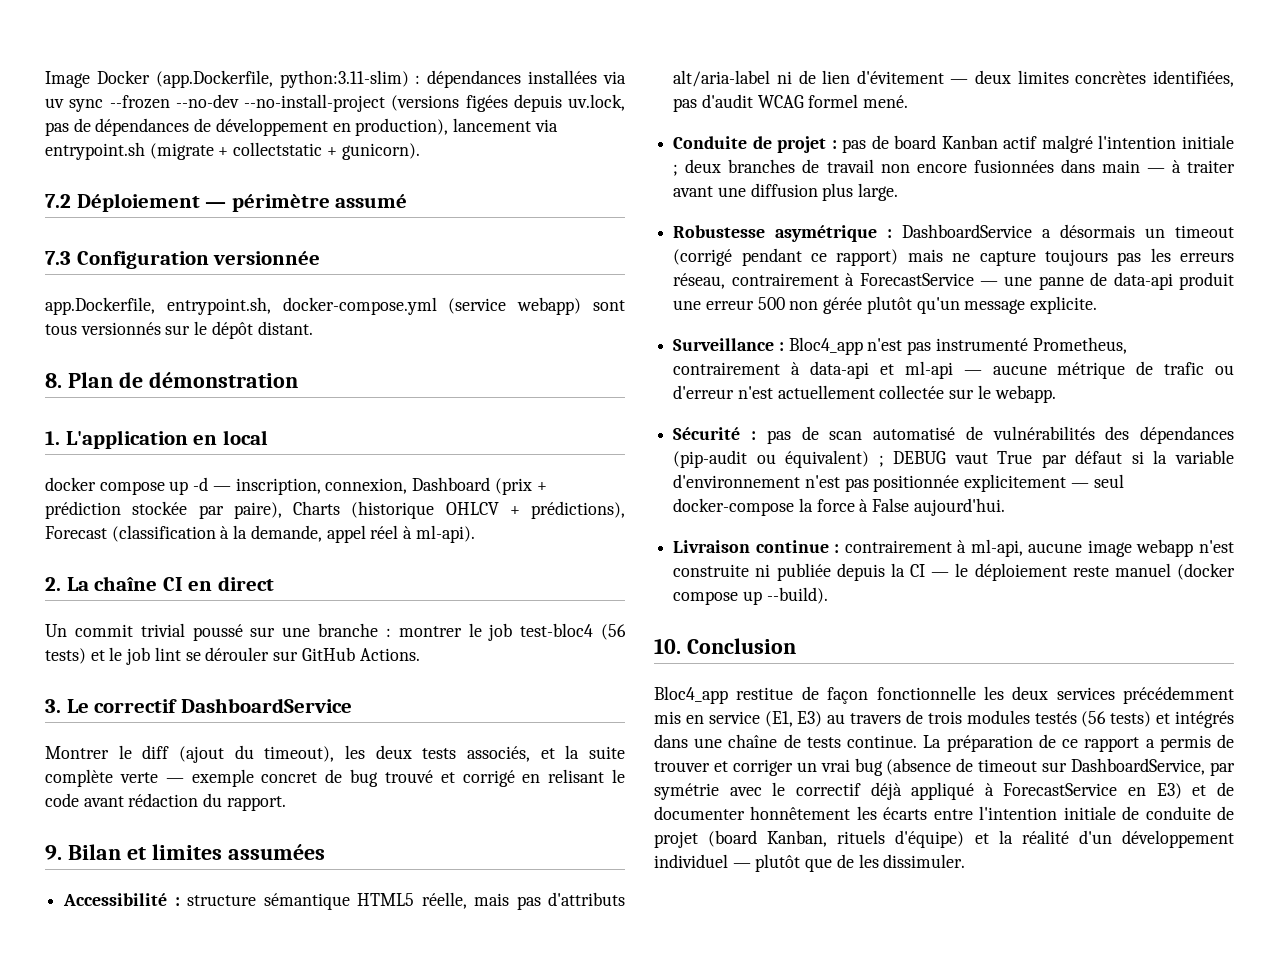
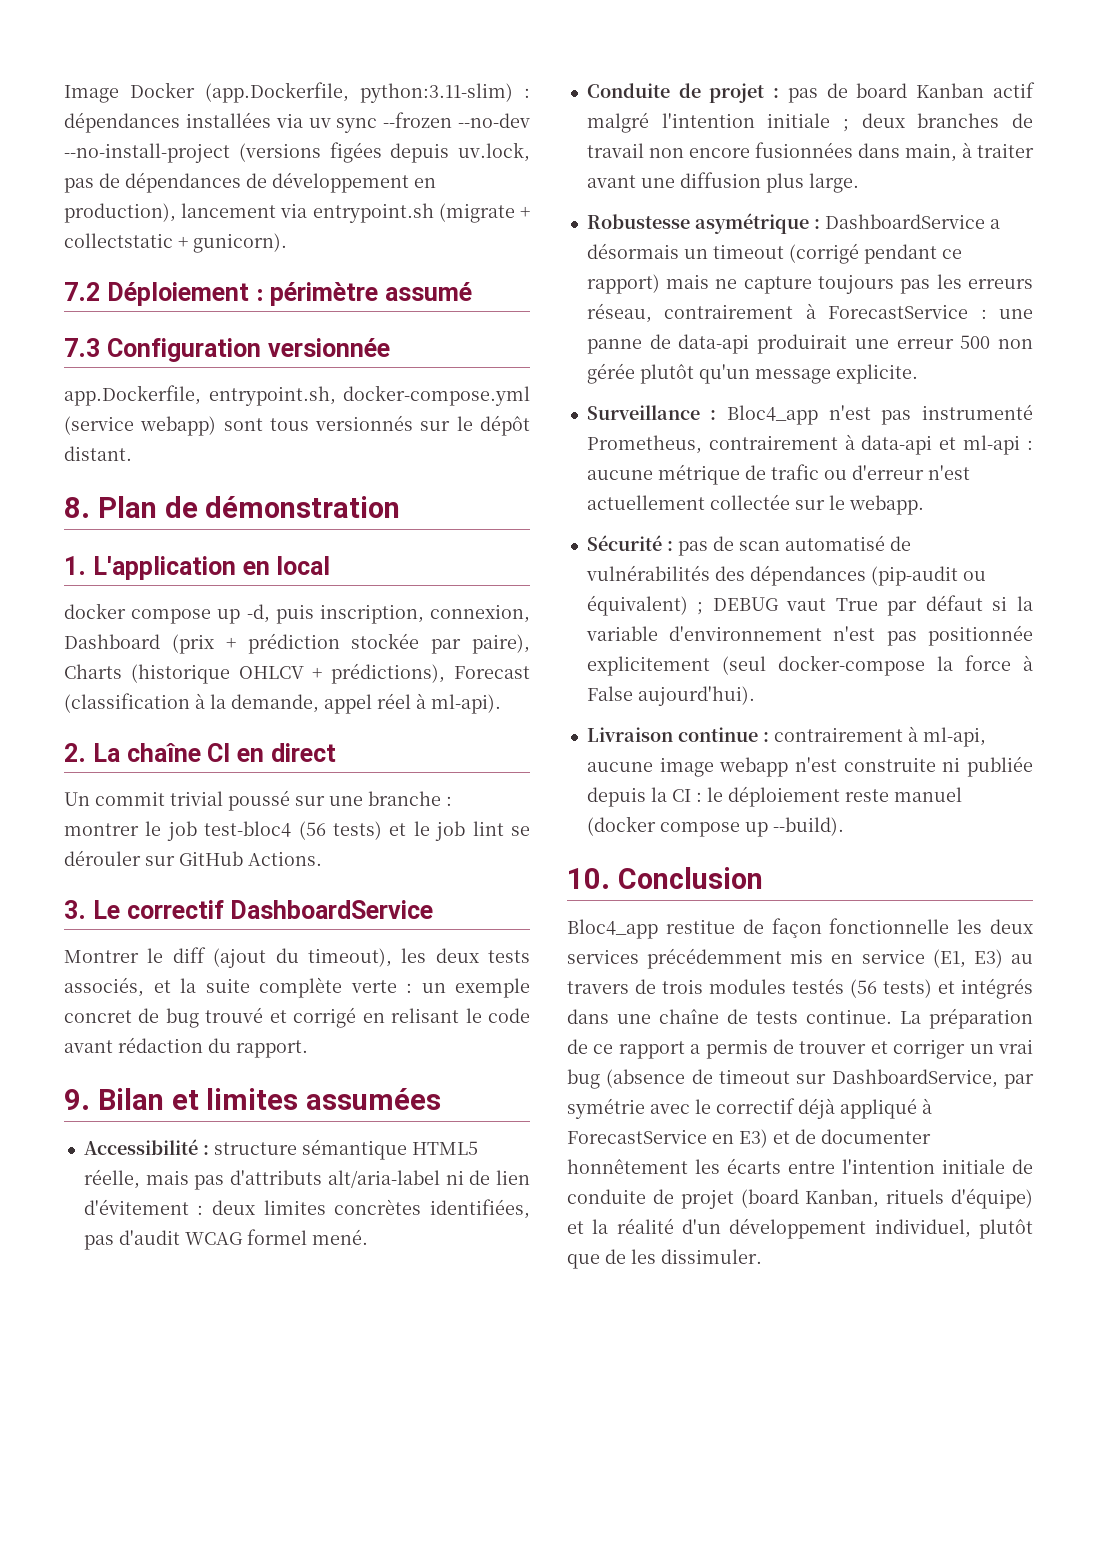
- 7.2 Déploiement — périmètre assumé
+ 7.2 Déploiement : périmètre assumé
- docker compose up -d — inscription, connexion, Dashboard (prix + prédiction stockée par paire), Charts (historique OHLCV + prédictions), Forecast (classification à la demande, appel réel à ml-api).
+ docker compose up -d, puis inscription, connexion, Dashboard (prix + prédiction stockée par paire), Charts (historique OHLCV + prédictions), Forecast (classification à la demande, appel réel à ml-api).
- Montrer le diff (ajout du timeout), les deux tests associés, et la suite complète verte — exemple concret de bug trouvé et corrigé en relisant le code avant rédaction du rapport.
+ Montrer le diff (ajout du timeout), les deux tests associés, et la suite complète verte : un exemple concret de bug trouvé et corrigé en relisant le code avant rédaction du rapport.
- Accessibilité : structure sémantique HTML5 réelle, mais pas d'attributs alt/aria-label ni de lien d'évitement — deux limites concrètes identifiées, pas d'audit WCAG formel mené.
+ Accessibilité : structure sémantique HTML5 réelle, mais pas d'attributs alt/aria-label ni de lien d'évitement : deux limites concrètes identifiées, pas d'audit WCAG formel mené.
- Conduite de projet : pas de board Kanban actif malgré l'intention initiale ; deux branches de travail non encore fusionnées dans main — à traiter avant une diffusion plus large.
+ Conduite de projet : pas de board Kanban actif malgré l'intention initiale ; deux branches de travail non encore fusionnées dans main, à traiter avant une diffusion plus large.
- Robustesse asymétrique : DashboardService a désormais un timeout (corrigé pendant ce rapport) mais ne capture toujours pas les erreurs réseau, contrairement à ForecastService — une panne de data-api produit une erreur 500 non gérée plutôt qu'un message explicite.
+ Robustesse asymétrique : DashboardService a désormais un timeout (corrigé pendant ce rapport) mais ne capture toujours pas les erreurs réseau, contrairement à ForecastService : une panne de data-api produirait une erreur 500 non gérée plutôt qu'un message explicite.
- Surveillance : Bloc4_app n'est pas instrumenté Prometheus, contrairement à data-api et ml-api — aucune métrique de trafic ou d'erreur n'est actuellement collectée sur le webapp.
+ Surveillance : Bloc4_app n'est pas instrumenté Prometheus, contrairement à data-api et ml-api : aucune métrique de trafic ou d'erreur n'est actuellement collectée sur le webapp.
- Sécurité : pas de scan automatisé de vulnérabilités des dépendances (pip-audit ou équivalent) ; DEBUG vaut True par défaut si la variable d'environnement n'est pas positionnée explicitement — seul docker-compose la force à False aujourd'hui.
+ Sécurité : pas de scan automatisé de vulnérabilités des dépendances (pip-audit ou équivalent) ; DEBUG vaut True par défaut si la variable d'environnement n'est pas positionnée explicitement (seul docker-compose la force à False aujourd'hui).
- Livraison continue : contrairement à ml-api, aucune image webapp n'est construite ni publiée depuis la CI — le déploiement reste manuel (docker compose up --build).
+ Livraison continue : contrairement à ml-api, aucune image webapp n'est construite ni publiée depuis la CI : le déploiement reste manuel (docker compose up --build).
- La préparation de ce rapport a permis de trouver et corriger un vrai bug (absence de timeout sur DashboardService, par symétrie avec le correctif déjà appliqué à ForecastService en E3) et de documenter honnêtement les écarts entre l'intention initiale de conduite de projet (board Kanban, rituels d'équipe) et la réalité d'un développement individuel — plutôt que de les dissimuler.
+ La préparation de ce rapport a permis de trouver et corriger un vrai bug (absence de timeout sur DashboardService, par symétrie avec le correctif déjà appliqué à ForecastService en E3) et de documenter honnêtement les écarts entre l'intention initiale de conduite de projet (board Kanban, rituels d'équipe) et la réalité d'un développement individuel, plutôt que de les dissimuler.

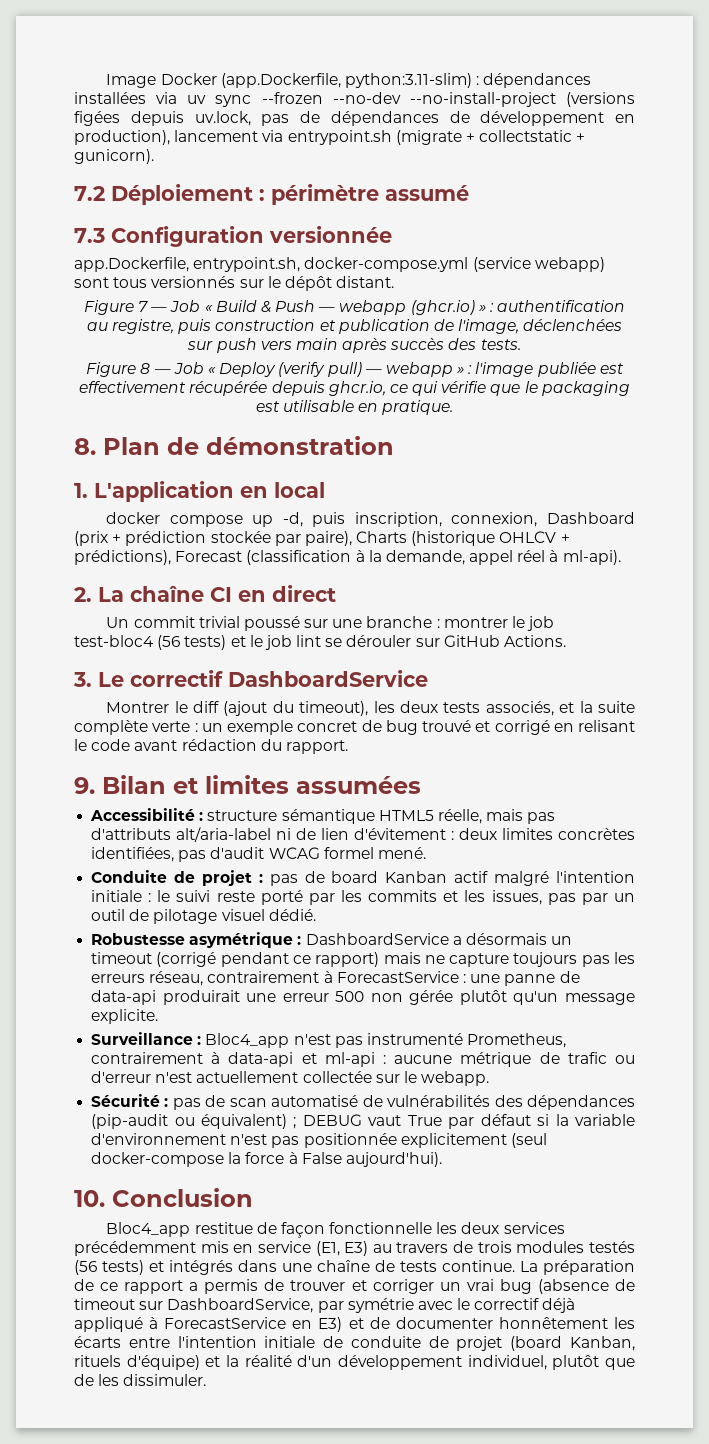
+ Figure 7 — Job « Build & Push — webapp (ghcr.io) » : authentification au registre, puis construction et publication de l'image, déclenchées sur push vers main après succès des tests.
+ Figure 8 — Job « Deploy (verify pull) — webapp » : l'image publiée est effectivement récupérée depuis ghcr.io, ce qui vérifie que le packaging est utilisable en pratique.
- Conduite de projet : pas de board Kanban actif malgré l'intention initiale ; deux branches de travail non encore fusionnées dans main, à traiter avant une diffusion plus large.
+ Conduite de projet : pas de board Kanban actif malgré l'intention initiale : le suivi reste porté par les commits et les issues, pas par un outil de pilotage visuel dédié.
- Livraison continue : contrairement à ml-api, aucune image webapp n'est construite ni publiée depuis la CI : le déploiement reste manuel (docker compose up --build).

